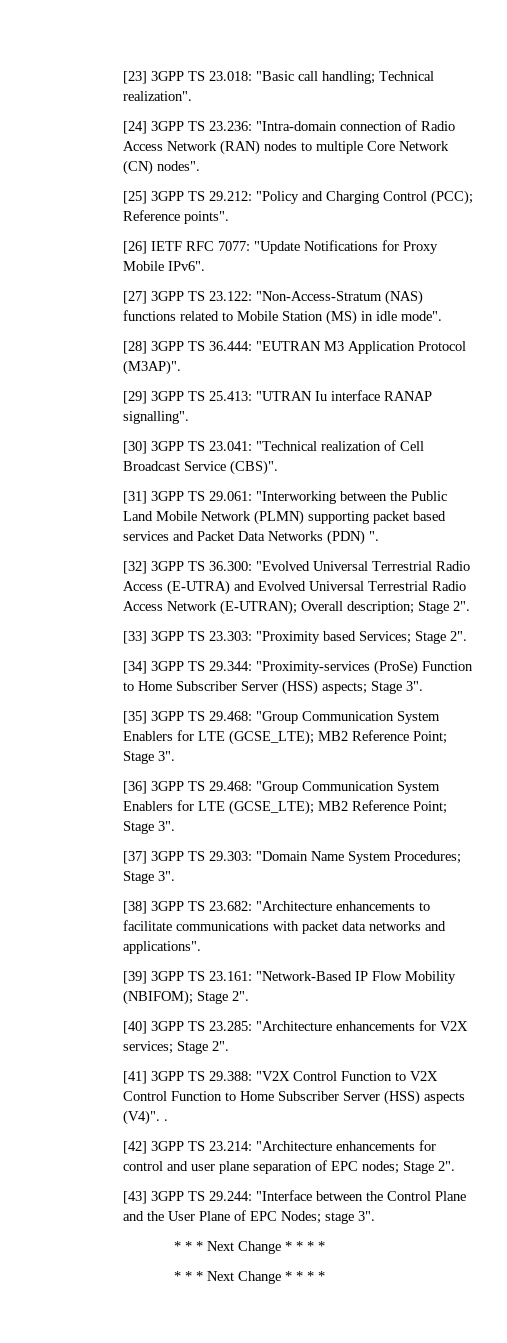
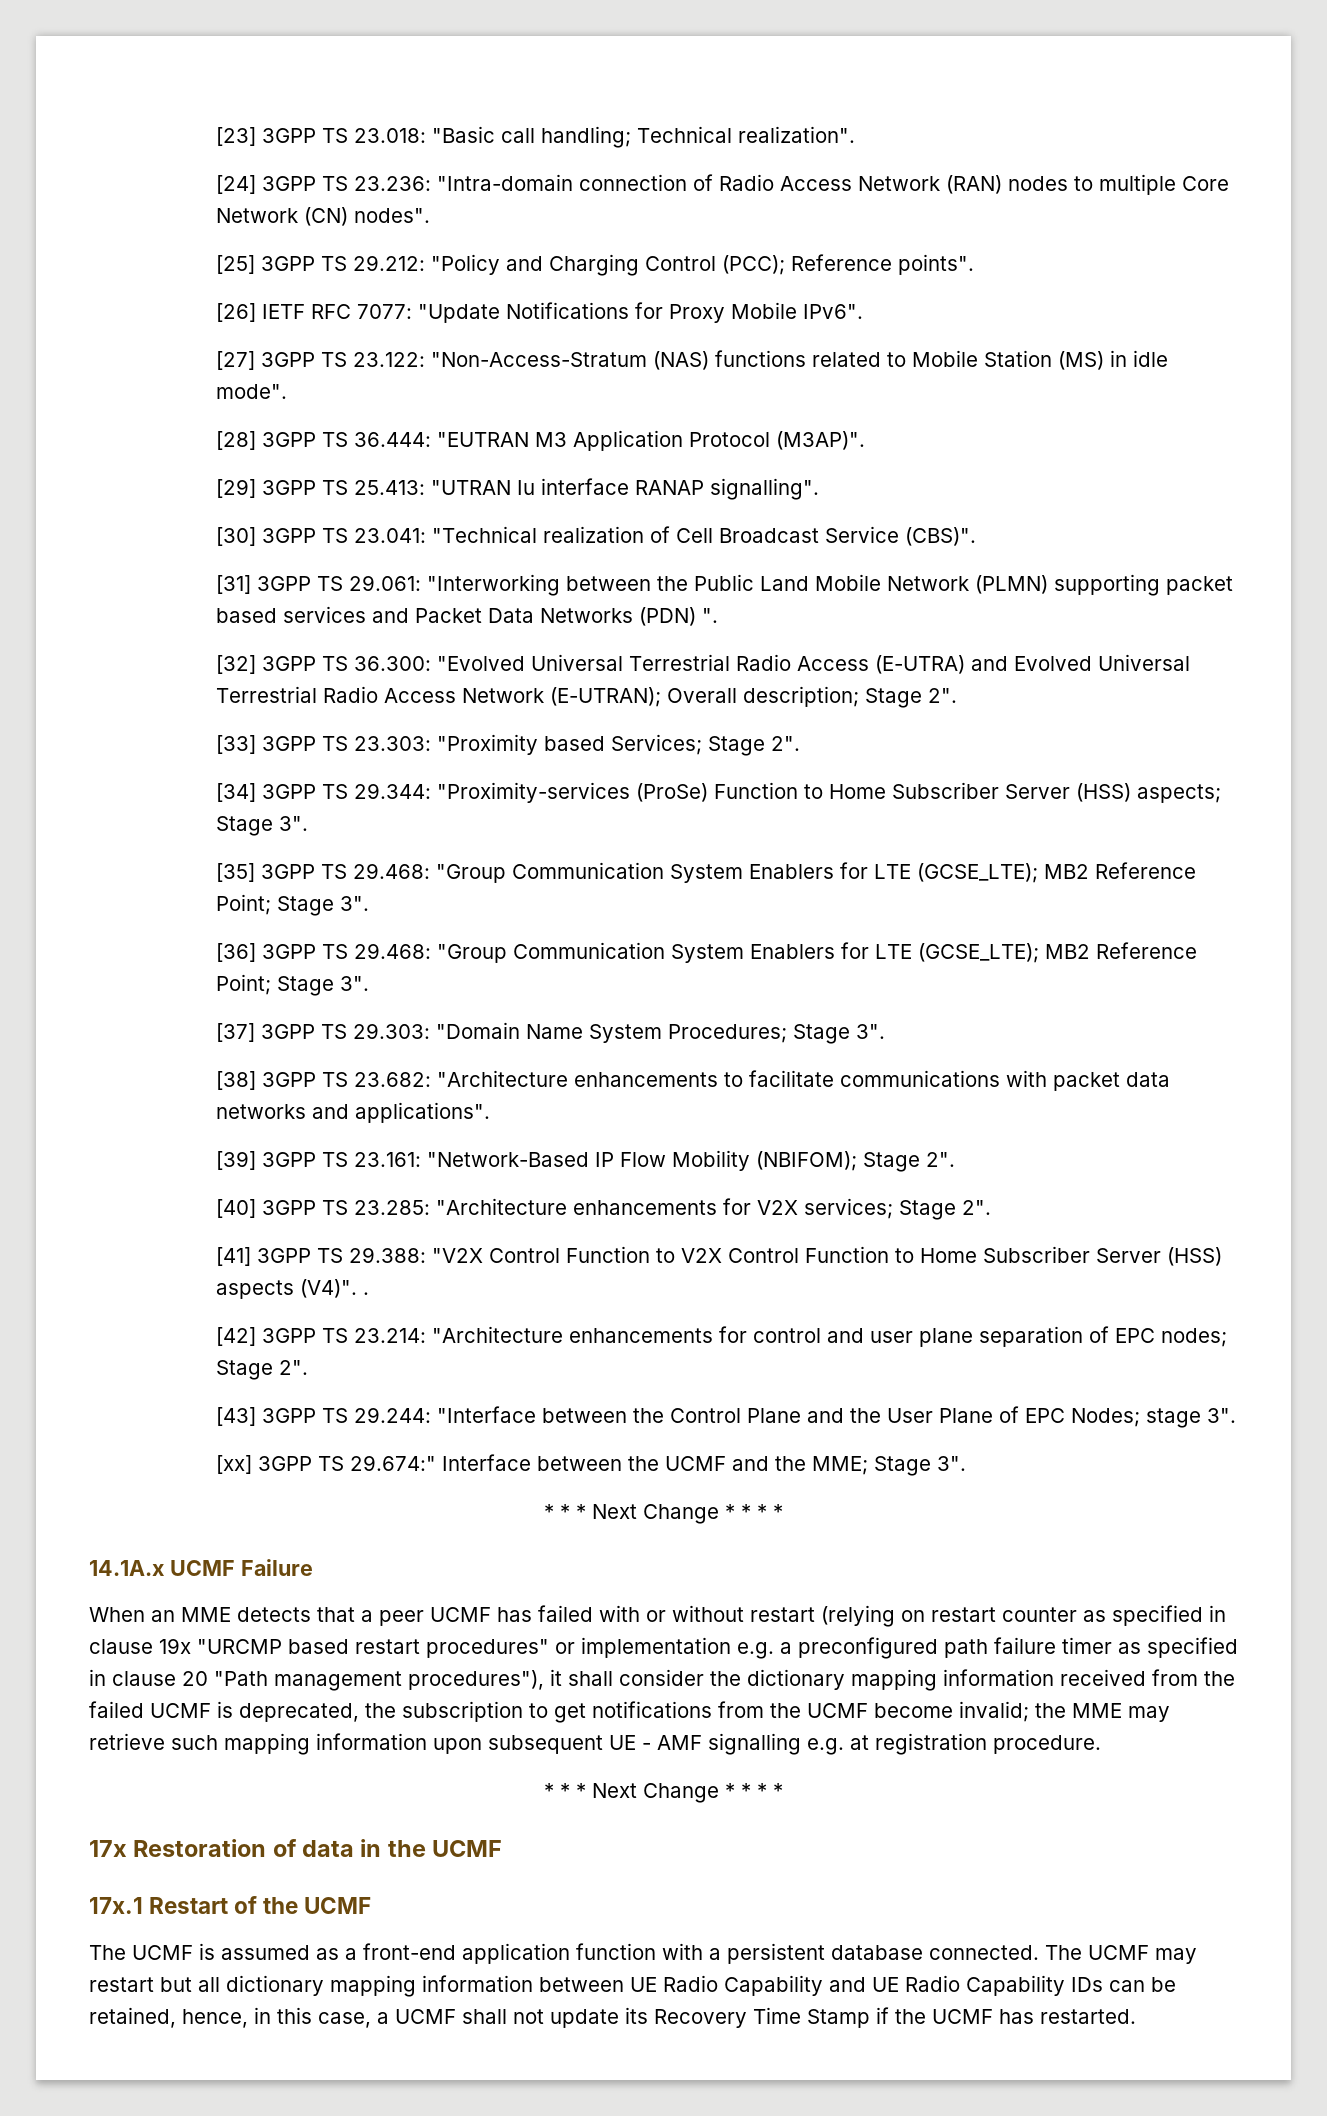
  [43] 3GPP TS 29.244: "Interface between the Control Plane and the User Plane of EPC Nodes; stage 3".
+ [xx] 3GPP TS 29.674:" Interface between the UCMF and the MME; Stage 3".
  * * * Next Change * * * *
+ 14.1A.x UCMF Failure
+ When an MME detects that a peer UCMF has failed with or without restart (relying on restart counter as specified in clause 19x "URCMP based restart procedures" or implementation e.g. a preconfigured path failure timer as specified in clause 20 "Path management procedures"), it shall consider the dictionary mapping information received from the failed UCMF is deprecated, the subscription to get notifications from the UCMF become invalid; the MME may retrieve such mapping information upon subsequent UE - AMF signalling e.g. at registration procedure.
  * * * Next Change * * * *
+ 17x Restoration of data in the UCMF
+ 17x.1 Restart of the UCMF
+ The UCMF is assumed as a front-end application function with a persistent database connected. The UCMF may restart but all dictionary mapping information between UE Radio Capability and UE Radio Capability IDs can be retained, hence, in this case, a UCMF shall not update its Recovery Time Stamp if the UCMF has restarted.

